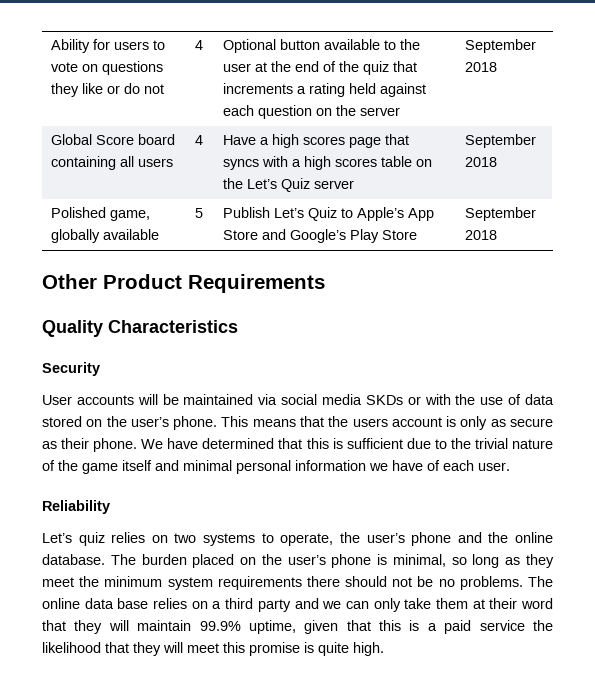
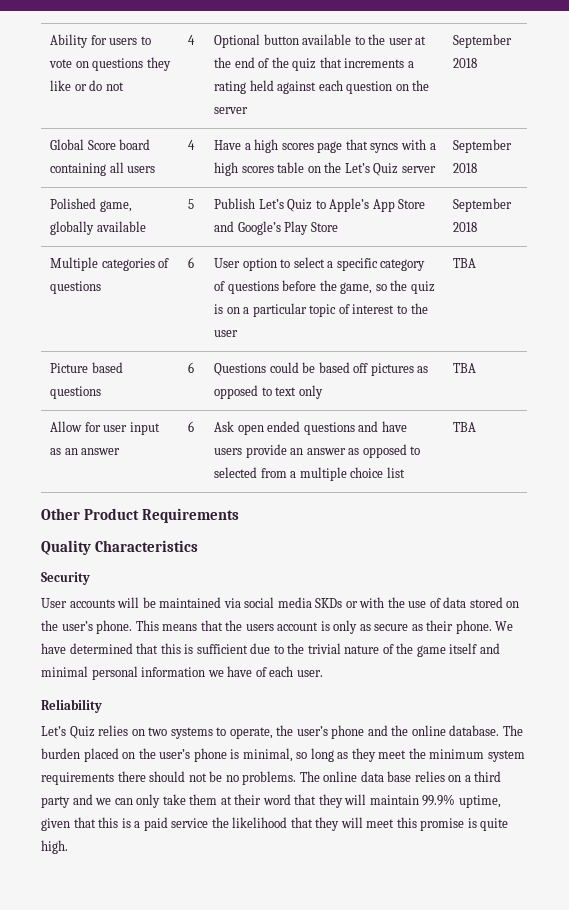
+ Multiple categories of questions | 6 | User option to select a specific category of questions before the game, so the quiz is on a particular topic of interest to the user | TBA
+ Picture based questions | 6 | Questions could be based off pictures as opposed to text only | TBA
+ Allow for user input as an answer | 6 | Ask open ended questions and have users provide an answer as opposed to selected from a multiple choice list | TBA
- Let’s quiz relies on two systems to operate, the user’s phone and the online database.
+ Let’s Quiz relies on two systems to operate, the user’s phone and the online database.

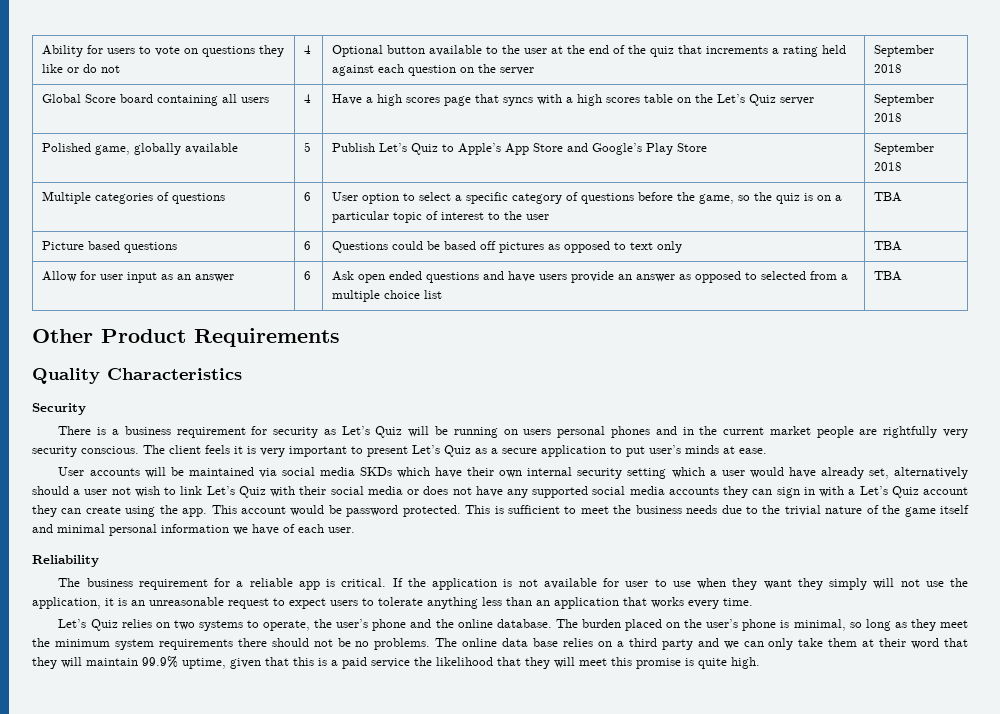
+ There is a business requirement for security as Let’s Quiz will be running on users personal phones and in the current market people are rightfully very security conscious. The client feels it is very important to present Let’s Quiz as a secure application to put user’s minds at ease.
- User accounts will be maintained via social media SKDs or with the use of data stored on the user’s phone. This means that the users account is only as secure as their phone. We have determined that this is sufficient due to the trivial nature of the game itself and minimal personal information we have of each user.
+ User accounts will be maintained via social media SKDs which have their own internal security setting which a user would have already set, alternatively should a user not wish to link Let’s Quiz with their social media or does not have any supported social media accounts they can sign in with a Let’s Quiz account they can create using the app. This account would be password protected. This is sufficient to meet the business needs due to the trivial nature of the game itself and minimal personal information we have of each user.
+ The business requirement for a reliable app is critical. If the application is not available for user to use when they want they simply will not use the application, it is an unreasonable request to expect users to tolerate anything less than an application that works every time.

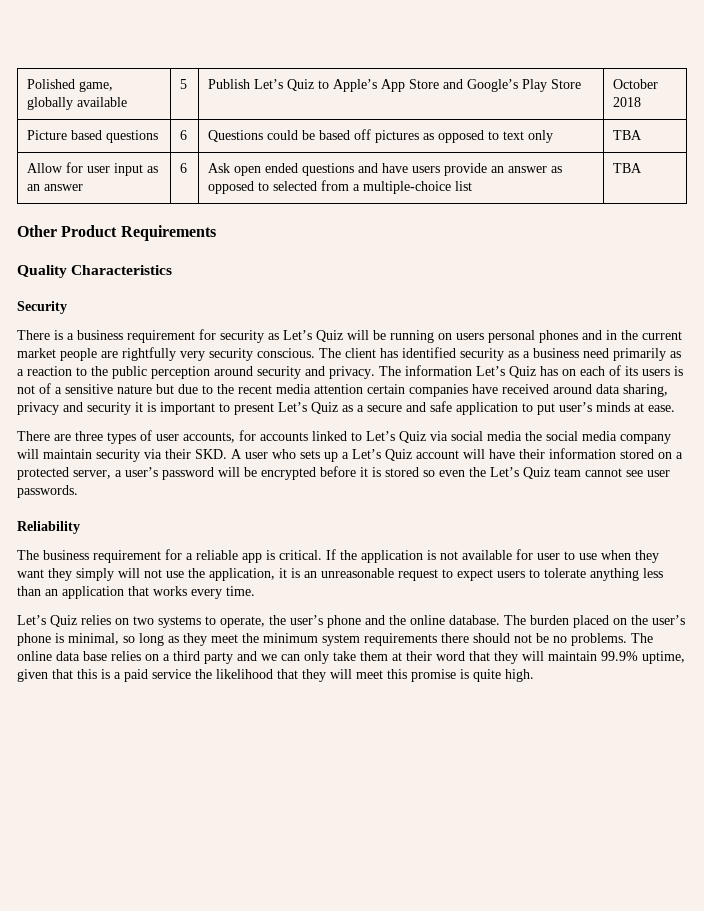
- Ability for users to vote on questions they like or do not | 4 | Optional button available to the user at the end of the quiz that increments a rating held against each question on the server | September 2018
- Global Score board containing all users | 4 | Have a high scores page that syncs with a high scores table on the Let’s Quiz server | September 2018
- Polished game, globally available | 5 | Publish Let’s Quiz to Apple’s App Store and Google’s Play Store | September 2018
- Multiple categories of questions | 6 | User option to select a specific category of questions before the game, so the quiz is on a particular topic of interest to the user | TBA
+ Polished game, globally available | 5 | Publish Let’s Quiz to Apple’s App Store and Google’s Play Store | October 2018
- Allow for user input as an answer | 6 | Ask open ended questions and have users provide an answer as opposed to selected from a multiple choice list | TBA
+ Allow for user input as an answer | 6 | Ask open ended questions and have users provide an answer as opposed to selected from a multiple-choice list | TBA
- The client feels it is very important to present Let’s Quiz as a secure application to put user’s minds at ease.
+ The client has identified security as a business need primarily as a reaction to the public perception around security and privacy. The information Let’s Quiz has on each of its users is not of a sensitive nature but due to the recent media attention certain companies have received around data sharing, privacy and security it is important to present Let’s Quiz as a secure and safe application to put user’s minds at ease.
- User accounts will be maintained via social media SKDs which have their own internal security setting which a user would have already set, alternatively should a user not wish to link Let’s Quiz with their social media or does not have any supported social media accounts they can sign in with a Let’s Quiz account they can create using the app. This account would be password protected. This is sufficient to meet the business needs due to the trivial nature of the game itself and minimal personal information we have of each user.
+ There are three types of user accounts, for accounts linked to Let’s Quiz via social media the social media company will maintain security via their SKD. A user who sets up a Let’s Quiz account will have their information stored on a protected server, a user’s password will be encrypted before it is stored so even the Let’s Quiz team cannot see user passwords.

